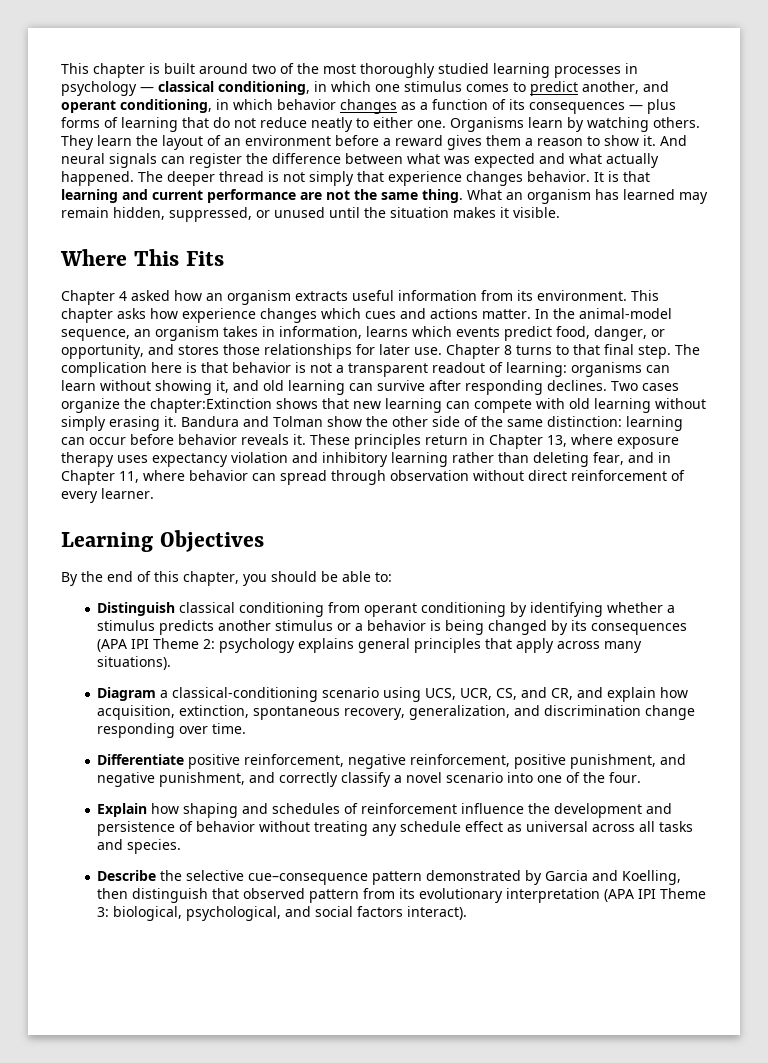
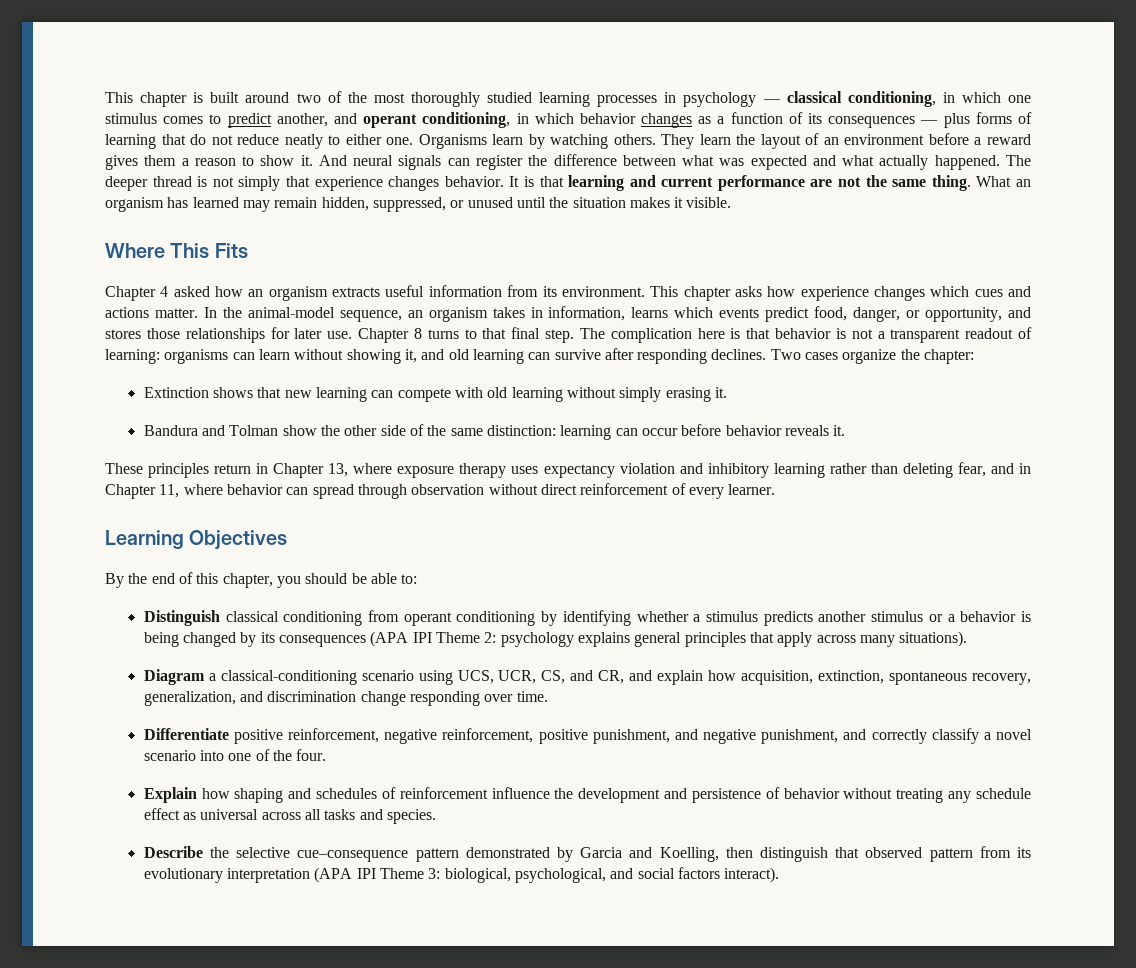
- Two cases organize the chapter:Extinction shows that new learning can compete with old learning without simply erasing it. Bandura and Tolman show the other side of the same distinction:
+ Two cases organize the chapter:
+ Extinction shows that new learning can compete with old learning without simply erasing it.
+ Bandura and Tolman show the other side of the same distinction:
- learning can occur before behavior reveals it. These principles return in Chapter 13, where exposure therapy uses expectancy violation and inhibitory learning rather than deleting fear, and in Chapter 11, where behavior can spread through observation without direct reinforcement of every learner.
+ learning can occur before behavior reveals it.
+ These principles return in Chapter 13, where exposure therapy uses expectancy violation and inhibitory learning rather than deleting fear, and in Chapter 11, where behavior can spread through observation without direct reinforcement of every learner.

